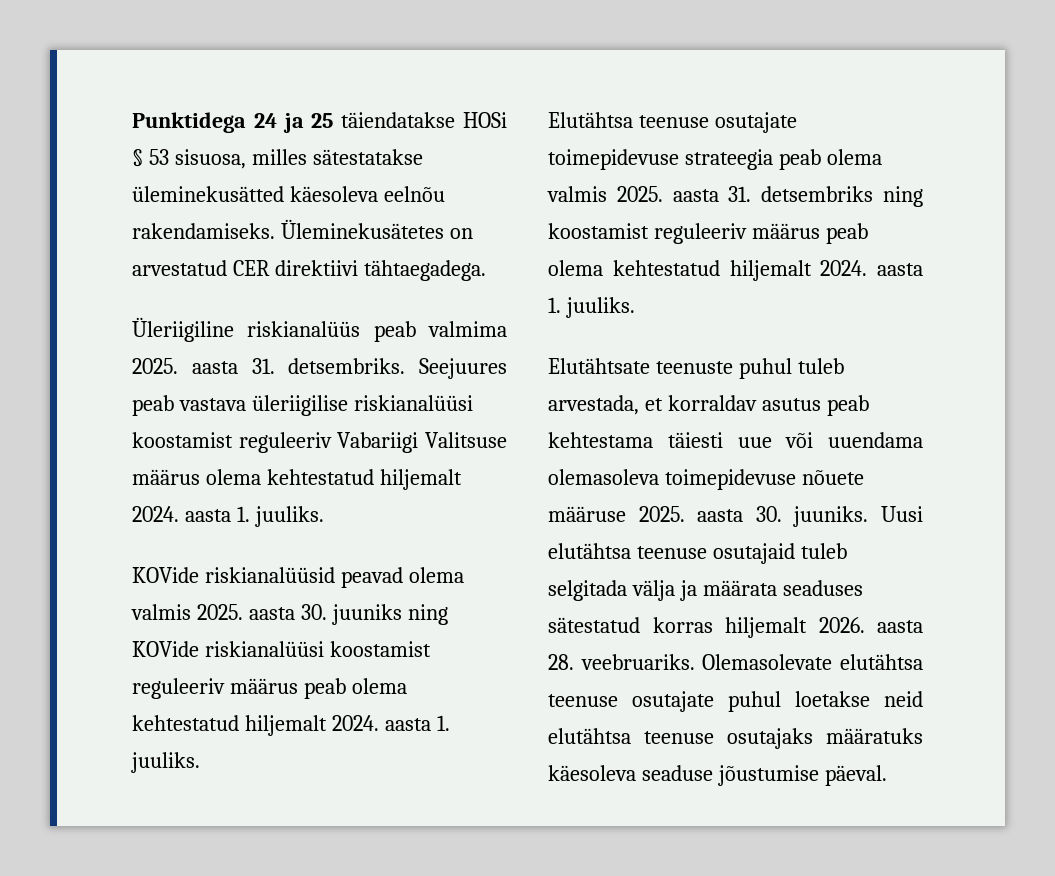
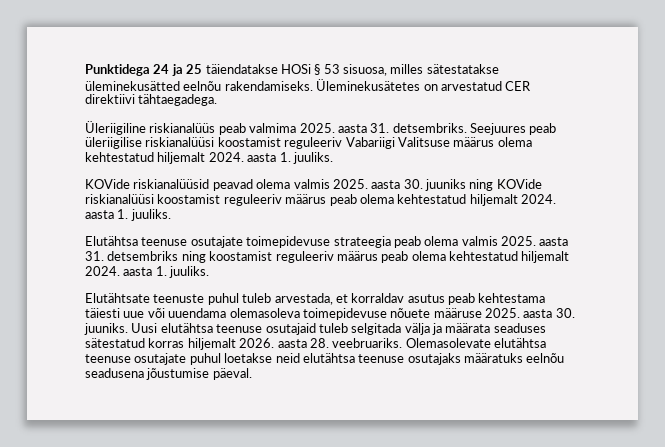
- Punktidega 24 ja 25 täiendatakse HOSi § 53 sisuosa, milles sätestatakse üleminekusätted käesoleva eelnõu rakendamiseks.
+ Punktidega 24 ja 25 täiendatakse HOSi § 53 sisuosa, milles sätestatakse üleminekusätted eelnõu rakendamiseks.
- Seejuures peab vastava üleriigilise riskianalüüsi koostamist reguleeriv Vabariigi Valitsuse määrus olema kehtestatud hiljemalt 2024. aasta 1. juuliks.
+ Seejuures peab üleriigilise riskianalüüsi koostamist reguleeriv Vabariigi Valitsuse määrus olema kehtestatud hiljemalt 2024. aasta 1. juuliks.
- Olemasolevate elutähtsa teenuse osutajate puhul loetakse neid elutähtsa teenuse osutajaks määratuks käesoleva seaduse jõustumise päeval.
+ Olemasolevate elutähtsa teenuse osutajate puhul loetakse neid elutähtsa teenuse osutajaks määratuks eelnõu seadusena jõustumise päeval.

